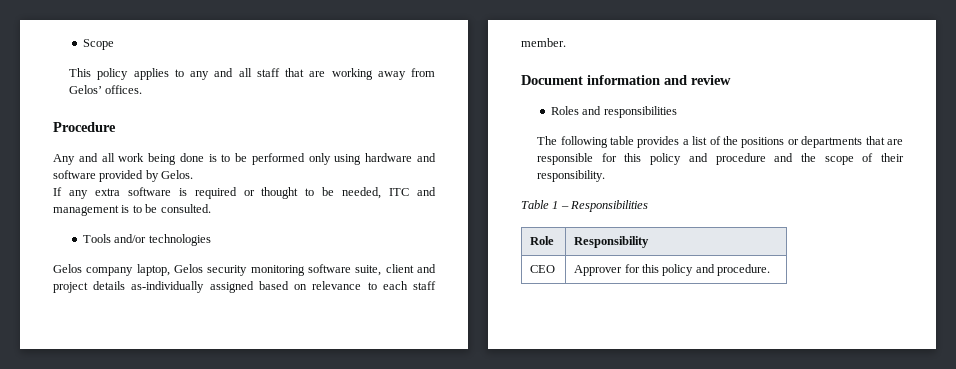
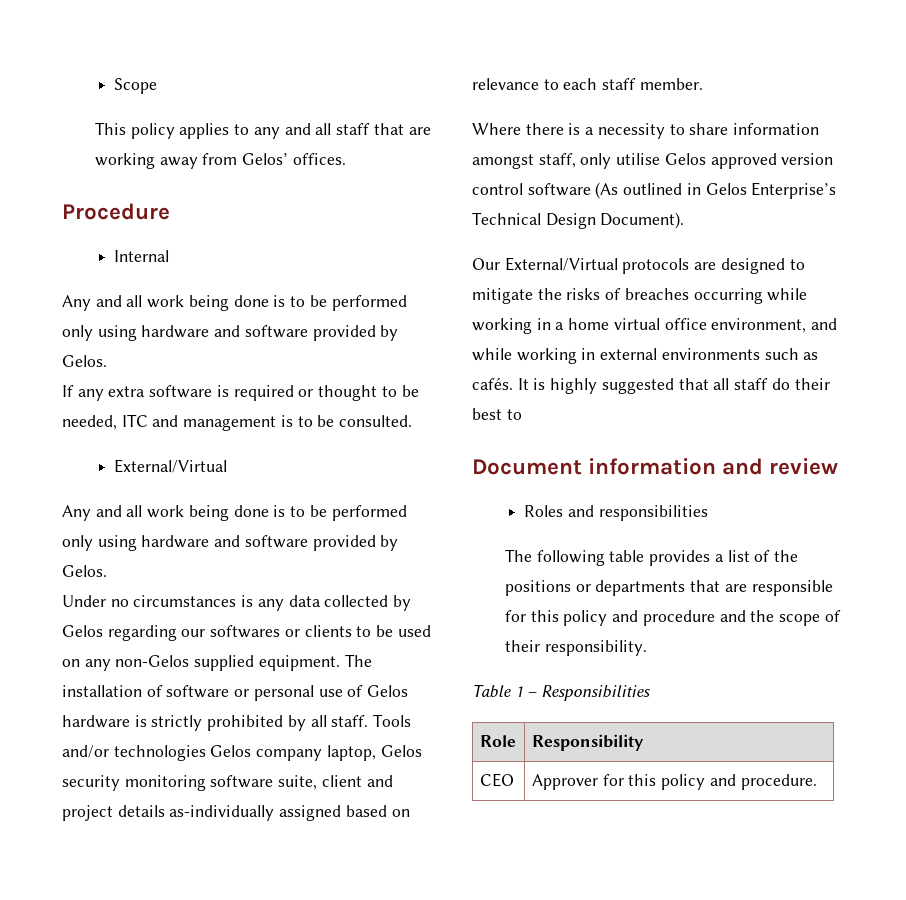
+ Internal
  If any extra software is required or thought to be needed, ITC and management is to be consulted.
- Tools and/or technologies
- Gelos company laptop, Gelos security monitoring software suite, client and project details as-individually assigned based on relevance to each staff member.
+ External/Virtual
+ Any and all work being done is to be performed only using hardware and software provided by Gelos.
+ Under no circumstances is any data collected by Gelos regarding our softwares or clients to be used on any non-Gelos supplied equipment. The installation of software or personal use of Gelos hardware is strictly prohibited by all staff. Tools and/or technologies Gelos company laptop, Gelos security monitoring software suite, client and project details as-individually assigned based on relevance to each staff member.
+ Where there is a necessity to share information amongst staff, only utilise Gelos approved version control software (As outlined in Gelos Enterprise’s Technical Design Document).
+ Our External/Virtual protocols are designed to mitigate the risks of breaches occurring while working in a home virtual office environment, and while working in external environments such as cafés. It is highly suggested that all staff do their best to

